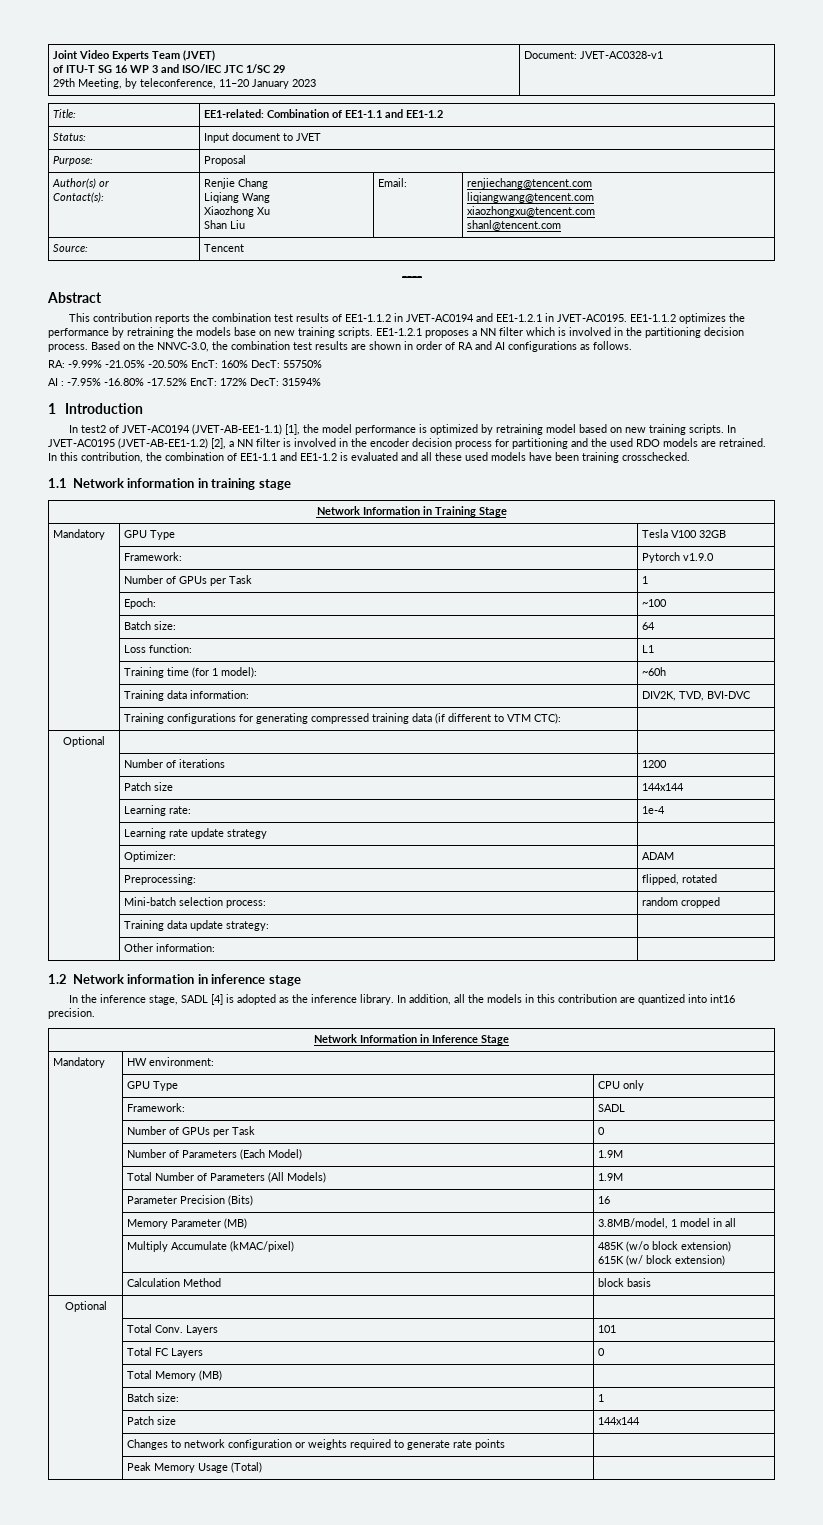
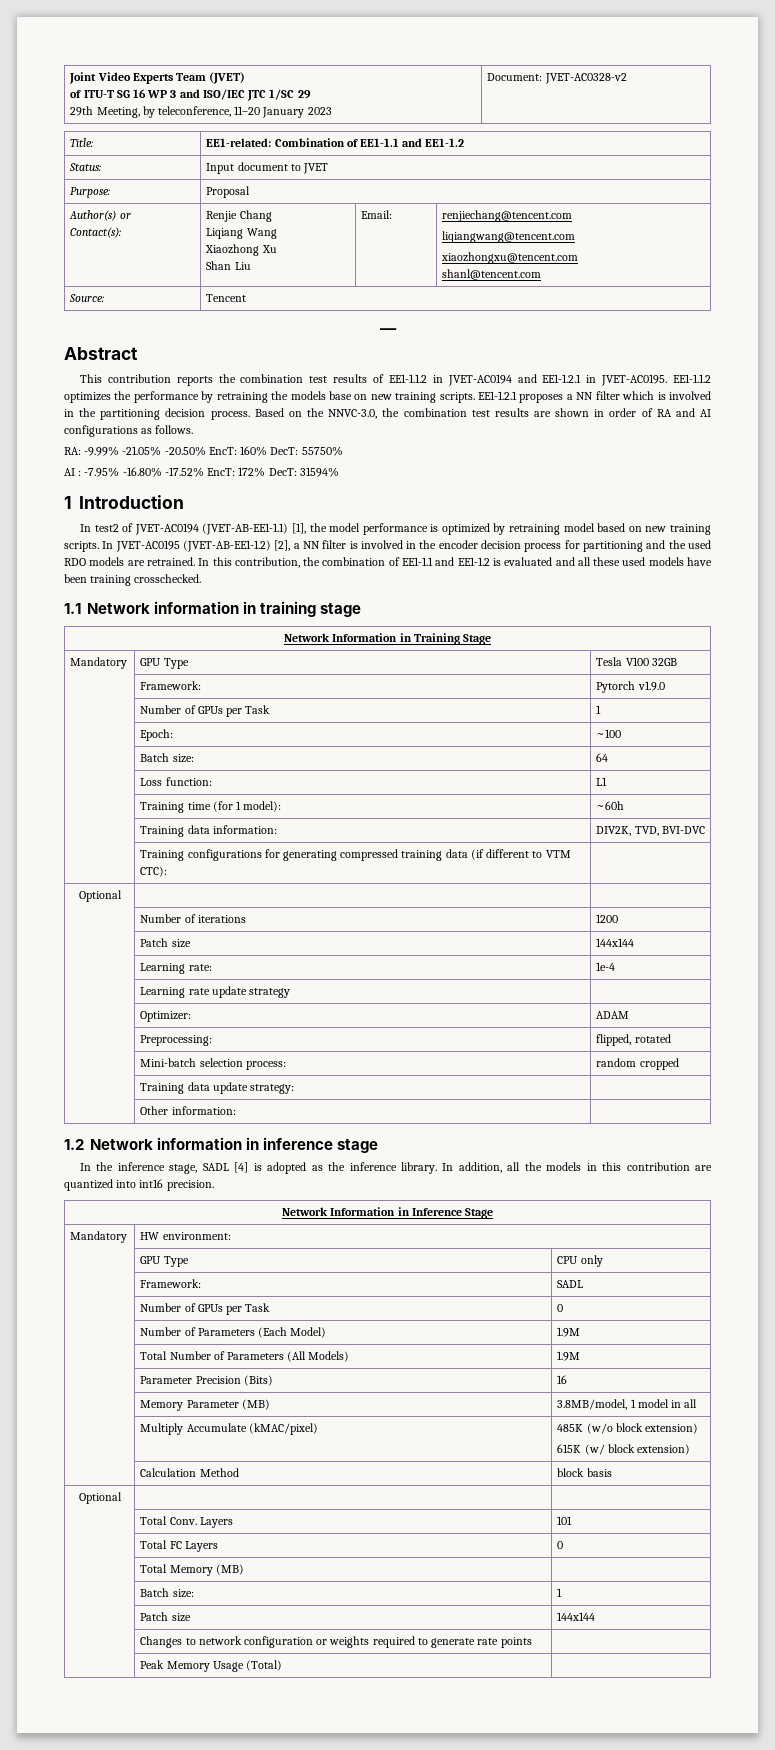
  Joint Video Experts Team (JVET)
  of ITU-T SG 16 WP 3 and ISO/IEC JTC 1/SC 29
- 29th Meeting, by teleconference, 11–20 January 2023 | Document: JVET-AC0328-v1
+ 29th Meeting, by teleconference, 11–20 January 2023 | Document: JVET-AC0328-v2

